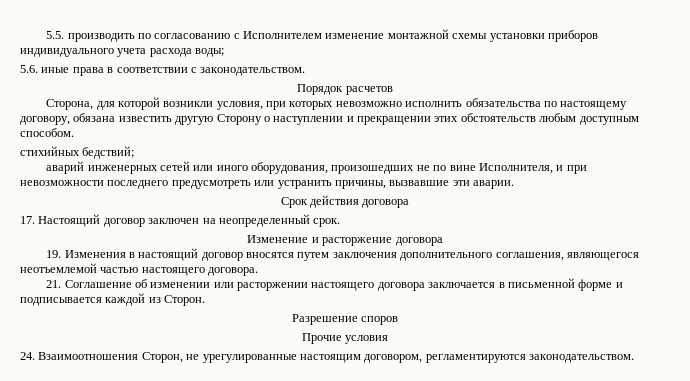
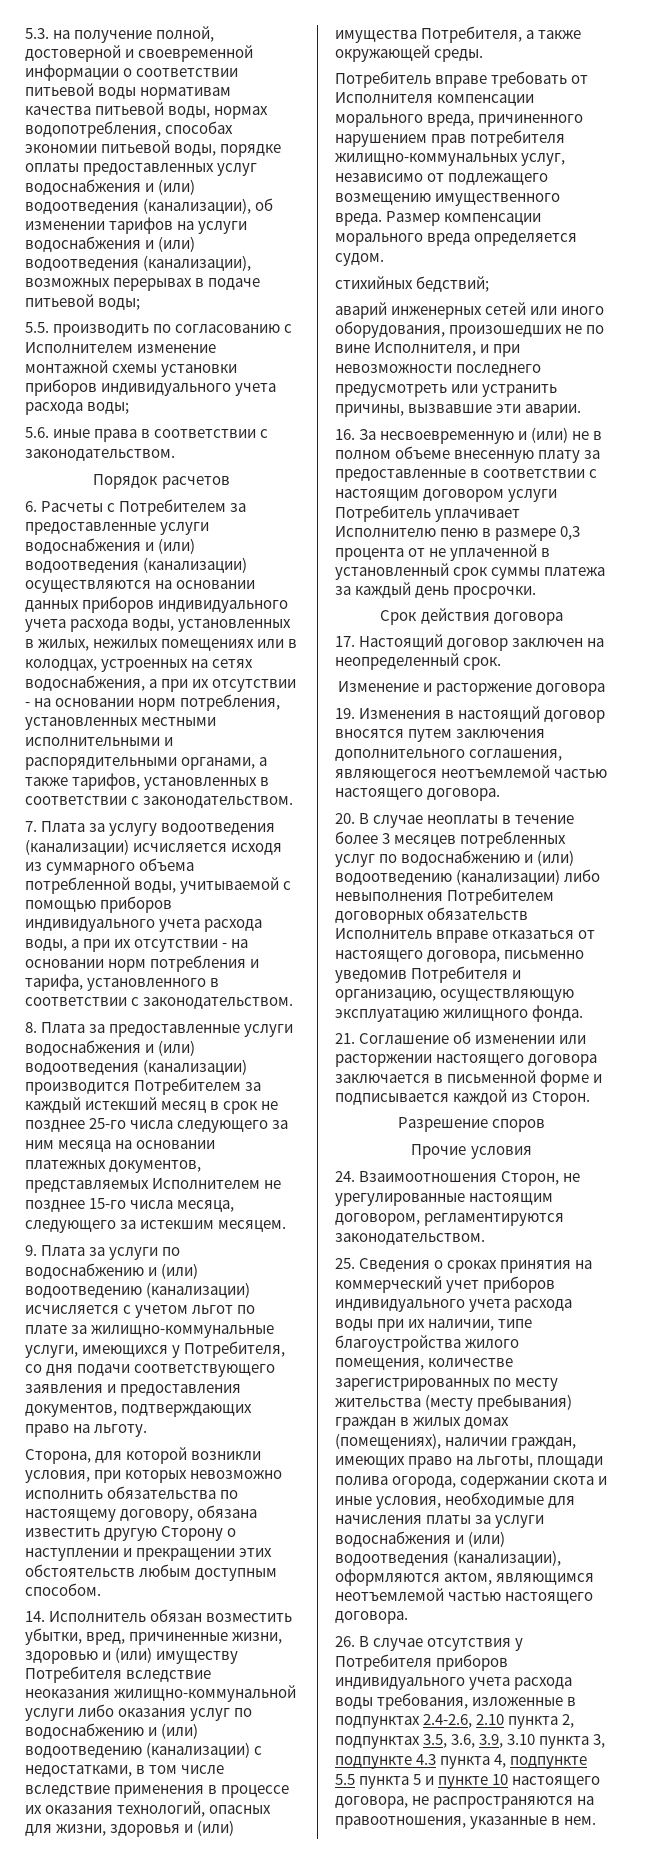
+ 5.3. на получение полной, достоверной и своевременной информации о соответствии питьевой воды нормативам качества питьевой воды, нормах водопотребления, способах экономии питьевой воды, порядке оплаты предоставленных услуг водоснабжения и (или) водоотведения (канализации), об изменении тарифов на услуги водоснабжения и (или) водоотведения (канализации), возможных перерывах в подаче питьевой воды;
+ 6. Расчеты с Потребителем за предоставленные услуги водоснабжения и (или) водоотведения (канализации) осуществляются на основании данных приборов индивидуального учета расхода воды, установленных в жилых, нежилых помещениях или в колодцах, устроенных на сетях водоснабжения, а при их отсутствии - на основании норм потребления, установленных местными исполнительными и распорядительными органами, а также тарифов, установленных в соответствии с законодательством.
+ 7. Плата за услугу водоотведения (канализации) исчисляется исходя из суммарного объема потребленной воды, учитываемой с помощью приборов индивидуального учета расхода воды, а при их отсутствии - на основании норм потребления и тарифа, установленного в соответствии с законодательством.
+ 8. Плата за предоставленные услуги водоснабжения и (или) водоотведения (канализации) производится Потребителем за каждый истекший месяц в срок не позднее 25-го числа следующего за ним месяца на основании платежных документов, представляемых Исполнителем не позднее 15-го числа месяца, следующего за истекшим месяцем.
+ 9. Плата за услуги по водоснабжению и (или) водоотведению (канализации) исчисляется с учетом льгот по плате за жилищно-коммунальные услуги, имеющихся у Потребителя, со дня подачи соответствующего заявления и предоставления документов, подтверждающих право на льготу.
+ 14. Исполнитель обязан возместить убытки, вред, причиненные жизни, здоровью и (или) имуществу Потребителя вследствие неоказания жилищно-коммунальной услуги либо оказания услуг по водоснабжению и (или) водоотведению (канализации) с недостатками, в том числе вследствие применения в процессе их оказания технологий, опасных для жизни, здоровья и (или) имущества Потребителя, а также окружающей среды.
+ Потребитель вправе требовать от Исполнителя компенсации морального вреда, причиненного нарушением прав потребителя жилищно-коммунальных услуг, независимо от подлежащего возмещению имущественного вреда. Размер компенсации морального вреда определяется судом.
+ 16. За несвоевременную и (или) не в полном объеме внесенную плату за предоставленные в соответствии с настоящим договором услуги Потребитель уплачивает Исполнителю пеню в размере 0,3 процента от не уплаченной в установленный срок суммы платежа за каждый день просрочки.
+ 20. В случае неоплаты в течение более 3 месяцев потребленных услуг по водоснабжению и (или) водоотведению (канализации) либо невыполнения Потребителем договорных обязательств Исполнитель вправе отказаться от настоящего договора, письменно уведомив Потребителя и организацию, осуществляющую эксплуатацию жилищного фонда.
+ 25. Сведения о сроках принятия на коммерческий учет приборов индивидуального учета расхода воды при их наличии, типе благоустройства жилого помещения, количестве зарегистрированных по месту жительства (месту пребывания) граждан в жилых домах (помещениях), наличии граждан, имеющих право на льготы, площади полива огорода, содержании скота и иные условия, необходимые для начисления платы за услуги водоснабжения и (или) водоотведения (канализации), оформляются актом, являющимся неотъемлемой частью настоящего договора.
+ 26. В случае отсутствия у Потребителя приборов индивидуального учета расхода воды требования, изложенные в подпунктах 2.4-2.6, 2.10 пункта 2, подпунктах 3.5, 3.6, 3.9, 3.10 пункта 3, подпункте 4.3 пункта 4, подпункте 5.5 пункта 5 и пункте 10 настоящего договора, не распространяются на правоотношения, указанные в нем.

